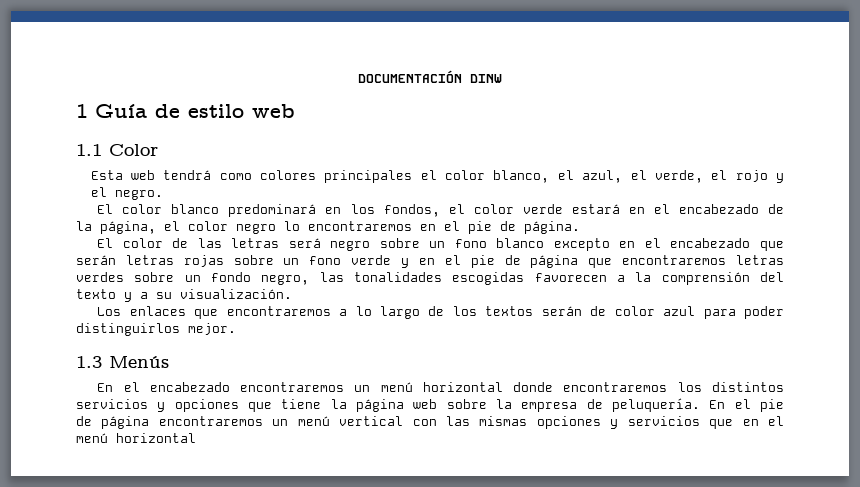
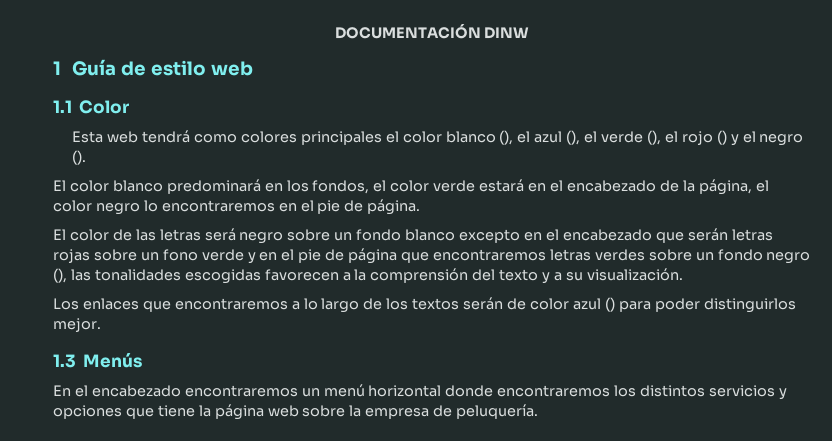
- Esta web tendrá como colores principales el color blanco, el azul, el verde, el rojo y el negro.
+ Esta web tendrá como colores principales el color blanco (), el azul (), el verde (), el rojo () y el negro ().
- El color de las letras será negro sobre un fono blanco excepto en el encabezado que serán letras rojas sobre un fono verde y en el pie de página que encontraremos letras verdes sobre un fondo negro, las tonalidades escogidas favorecen a la comprensión del texto y a su visualización.
+ El color de las letras será negro sobre un fondo blanco excepto en el encabezado que serán letras rojas sobre un fono verde y en el pie de página que encontraremos letras verdes sobre un fondo negro (), las tonalidades escogidas favorecen a la comprensión del texto y a su visualización.
- Los enlaces que encontraremos a lo largo de los textos serán de color azul para poder distinguirlos mejor.
+ Los enlaces que encontraremos a lo largo de los textos serán de color azul () para poder distinguirlos mejor.
- En el pie de página encontraremos un menú vertical con las mismas opciones y servicios que en el menú horizontal

